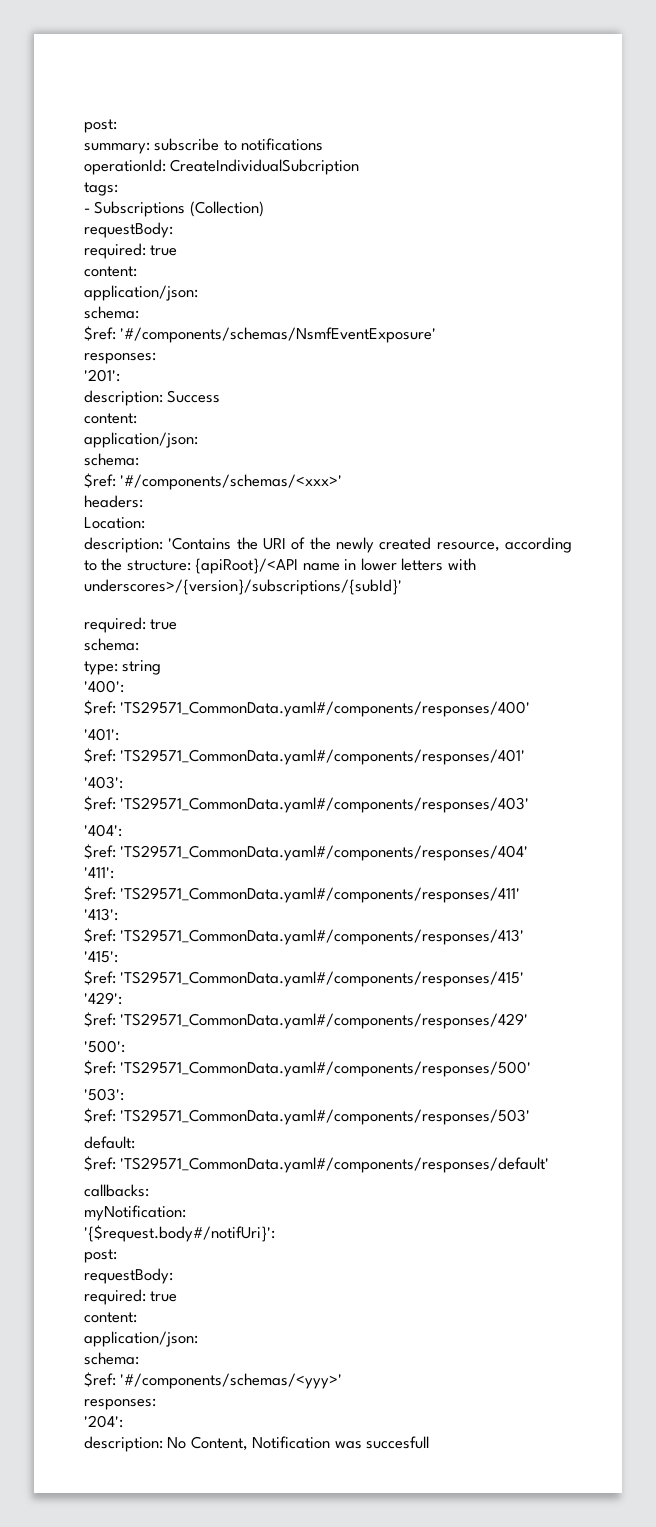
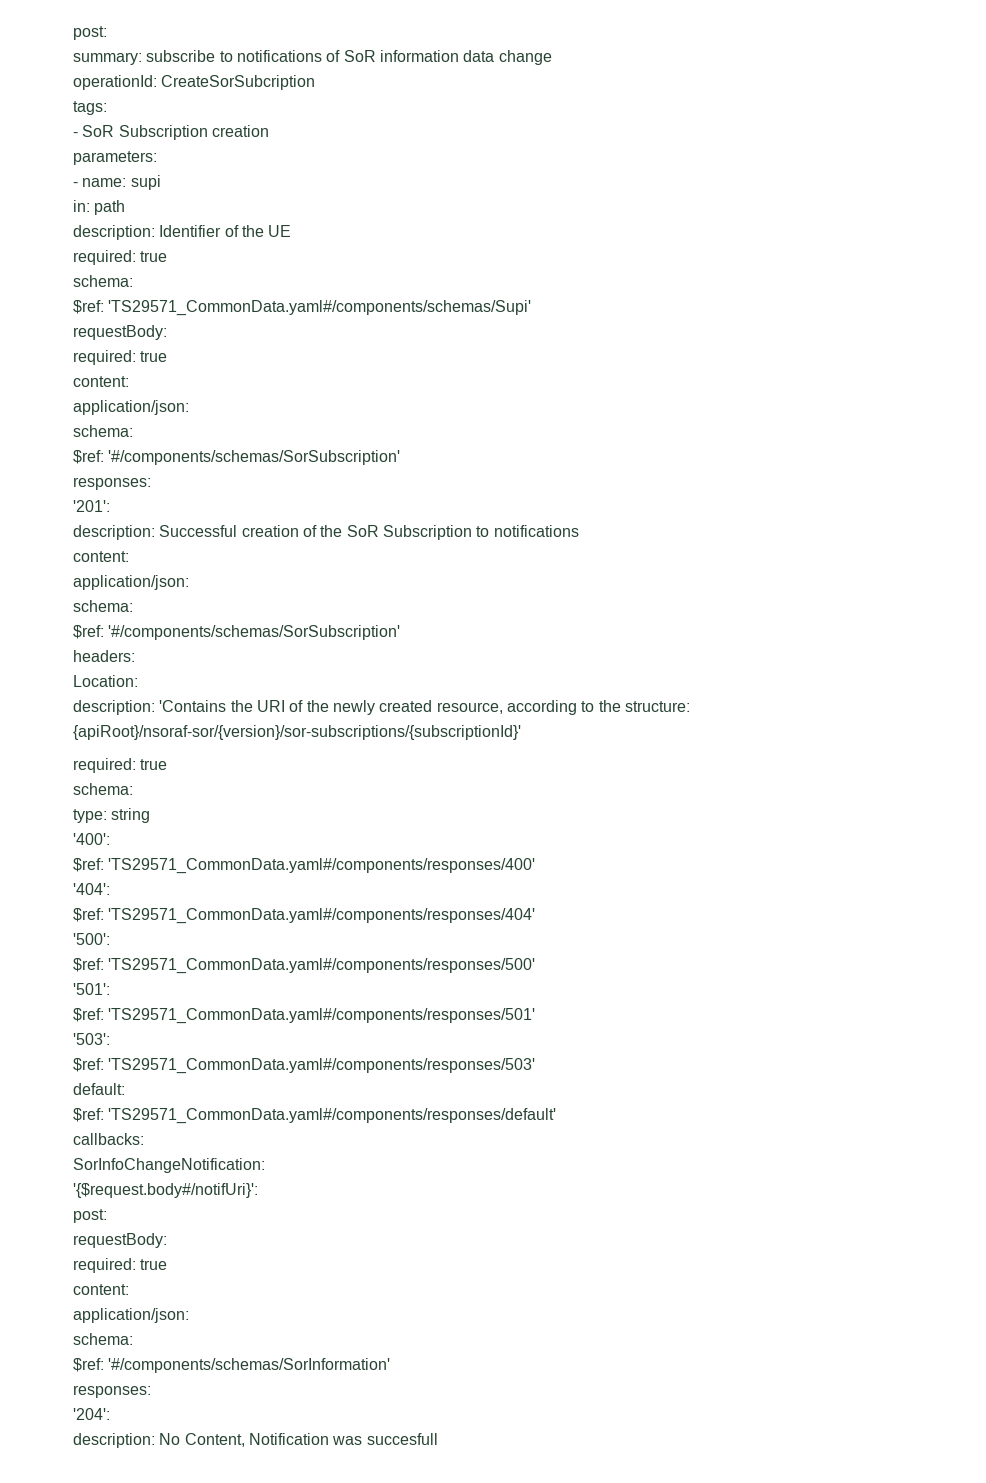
- summary: subscribe to notifications
+ summary: subscribe to notifications of SoR information data change
- operationId: CreateIndividualSubcription
+ operationId: CreateSorSubcription
- - Subscriptions (Collection)
+ - SoR Subscription creation
+ parameters:
+ - name: supi
+ in: path
+ description: Identifier of the UE
+ required: true
+ schema:
+ $ref: 'TS29571_CommonData.yaml#/components/schemas/Supi'
  requestBody:
  required: true
  content:
  application/json:
  schema:
- $ref: '#/components/schemas/NsmfEventExposure'
+ $ref: '#/components/schemas/SorSubscription'
- description: Success
+ description: Successful creation of the SoR Subscription to notifications
  content:
  application/json:
  schema:
- $ref: '#/components/schemas/<xxx>'
+ $ref: '#/components/schemas/SorSubscription'
- description: 'Contains the URI of the newly created resource, according to the structure: {apiRoot}/<API name in lower letters with underscores>/{version}/subscriptions/{subId}'
+ description: 'Contains the URI of the newly created resource, according to the structure: {apiRoot}/nsoraf-sor/{version}/sor-subscriptions/{subscriptionId}'
- '401':
- $ref: 'TS29571_CommonData.yaml#/components/responses/401'
- '403':
- $ref: 'TS29571_CommonData.yaml#/components/responses/403'
  '404':
  $ref: 'TS29571_CommonData.yaml#/components/responses/404'
- '411':
- $ref: 'TS29571_CommonData.yaml#/components/responses/411'
- '413':
- $ref: 'TS29571_CommonData.yaml#/components/responses/413'
- '415':
- $ref: 'TS29571_CommonData.yaml#/components/responses/415'
- '429':
- $ref: 'TS29571_CommonData.yaml#/components/responses/429'
+ '501':
+ $ref: 'TS29571_CommonData.yaml#/components/responses/501'
- myNotification:
+ SorInfoChangeNotification:
- $ref: '#/components/schemas/<yyy>'
+ $ref: '#/components/schemas/SorInformation'

